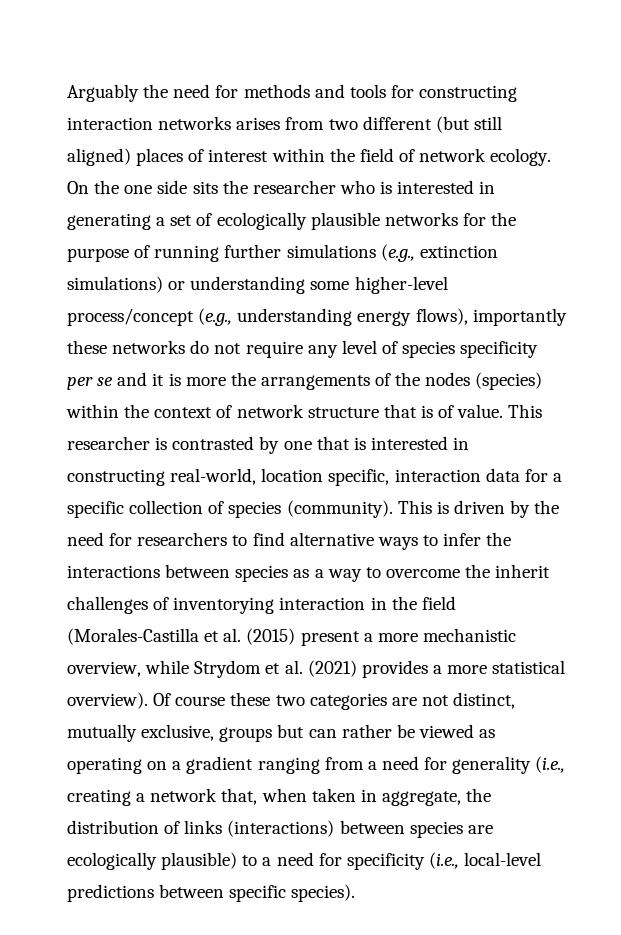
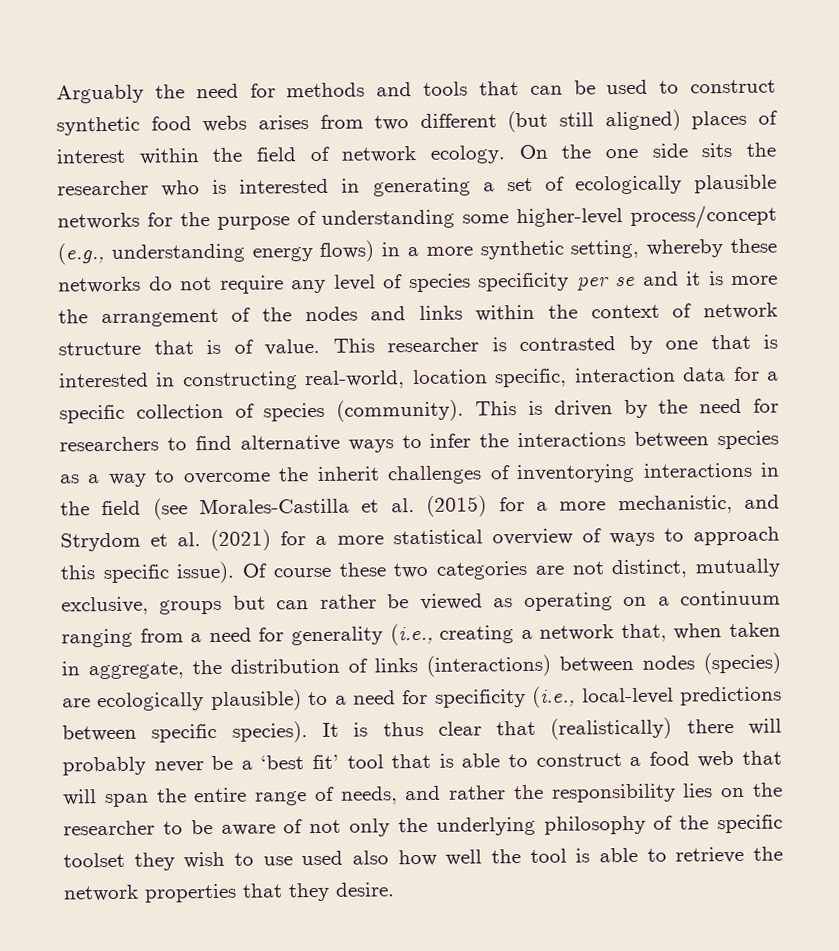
- Arguably the need for methods and tools for constructing interaction networks arises from two different (but still aligned) places of interest within the field of network ecology.
+ Arguably the need for methods and tools that can be used to construct synthetic food webs arises from two different (but still aligned) places of interest within the field of network ecology.
- On the one side sits the researcher who is interested in generating a set of ecologically plausible networks for the purpose of running further simulations (e.g., extinction simulations) or understanding some higher-level process/concept (e.g., understanding energy flows), importantly these networks do not require any level of species specificity per se and it is more the arrangements of the nodes (species) within the context of network structure that is of value.
+ On the one side sits the researcher who is interested in generating a set of ecologically plausible networks for the purpose of understanding some higher-level process/concept (e.g., understanding energy flows) in a more synthetic setting, whereby these networks do not require any level of species specificity per se and it is more the arrangement of the nodes and links within the context of network structure that is of value.
- This is driven by the need for researchers to find alternative ways to infer the interactions between species as a way to overcome the inherit challenges of inventorying interaction in the field (Morales-Castilla et al. (2015) present a more mechanistic overview, while Strydom et al. (2021) provides a more statistical overview).
+ This is driven by the need for researchers to find alternative ways to infer the interactions between species as a way to overcome the inherit challenges of inventorying interactions in the field (see Morales-Castilla et al. (2015) for a more mechanistic, and Strydom et al. (2021) for a more statistical overview of ways to approach this specific issue).
- Of course these two categories are not distinct, mutually exclusive, groups but can rather be viewed as operating on a gradient ranging from a need for generality (i.e., creating a network that, when taken in aggregate, the distribution of links (interactions) between species are ecologically plausible) to a need for specificity (i.e., local-level predictions between specific species).
+ Of course these two categories are not distinct, mutually exclusive, groups but can rather be viewed as operating on a continuum ranging from a need for generality (i.e., creating a network that, when taken in aggregate, the distribution of links (interactions) between nodes (species) are ecologically plausible) to a need for specificity (i.e., local-level predictions between specific species).
+ It is thus clear that (realistically) there will probably never be a ‘best fit’ tool that is able to construct a food web that will span the entire range of needs, and rather the responsibility lies on the researcher to be aware of not only the underlying philosophy of the specific toolset they wish to use used also how well the tool is able to retrieve the network properties that they desire.

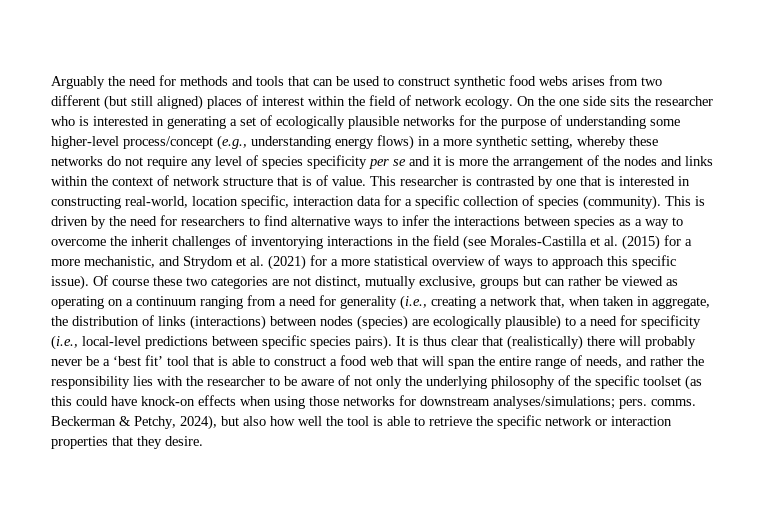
- Of course these two categories are not distinct, mutually exclusive, groups but can rather be viewed as operating on a continuum ranging from a need for generality (i.e., creating a network that, when taken in aggregate, the distribution of links (interactions) between nodes (species) are ecologically plausible) to a need for specificity (i.e., local-level predictions between specific species).
+ Of course these two categories are not distinct, mutually exclusive, groups but can rather be viewed as operating on a continuum ranging from a need for generality (i.e., creating a network that, when taken in aggregate, the distribution of links (interactions) between nodes (species) are ecologically plausible) to a need for specificity (i.e., local-level predictions between specific species pairs).
- It is thus clear that (realistically) there will probably never be a ‘best fit’ tool that is able to construct a food web that will span the entire range of needs, and rather the responsibility lies on the researcher to be aware of not only the underlying philosophy of the specific toolset they wish to use used also how well the tool is able to retrieve the network properties that they desire.
+ It is thus clear that (realistically) there will probably never be a ‘best fit’ tool that is able to construct a food web that will span the entire range of needs, and rather the responsibility lies with the researcher to be aware of not only the underlying philosophy of the specific toolset (as this could have knock-on effects when using those networks for downstream analyses/simulations; pers. comms. Beckerman & Petchy, 2024), but also how well the tool is able to retrieve the specific network or interaction properties that they desire.

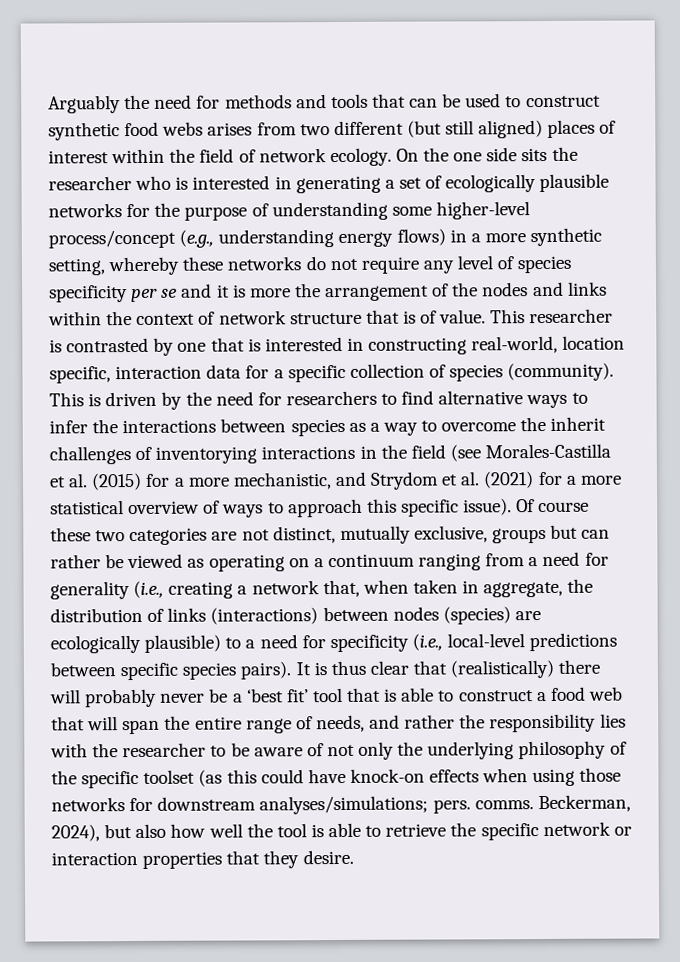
- Beckerman & Petchy, 2024), but also how well the tool is able to retrieve the specific network or interaction properties that they desire.
+ Beckerman, 2024), but also how well the tool is able to retrieve the specific network or interaction properties that they desire.

